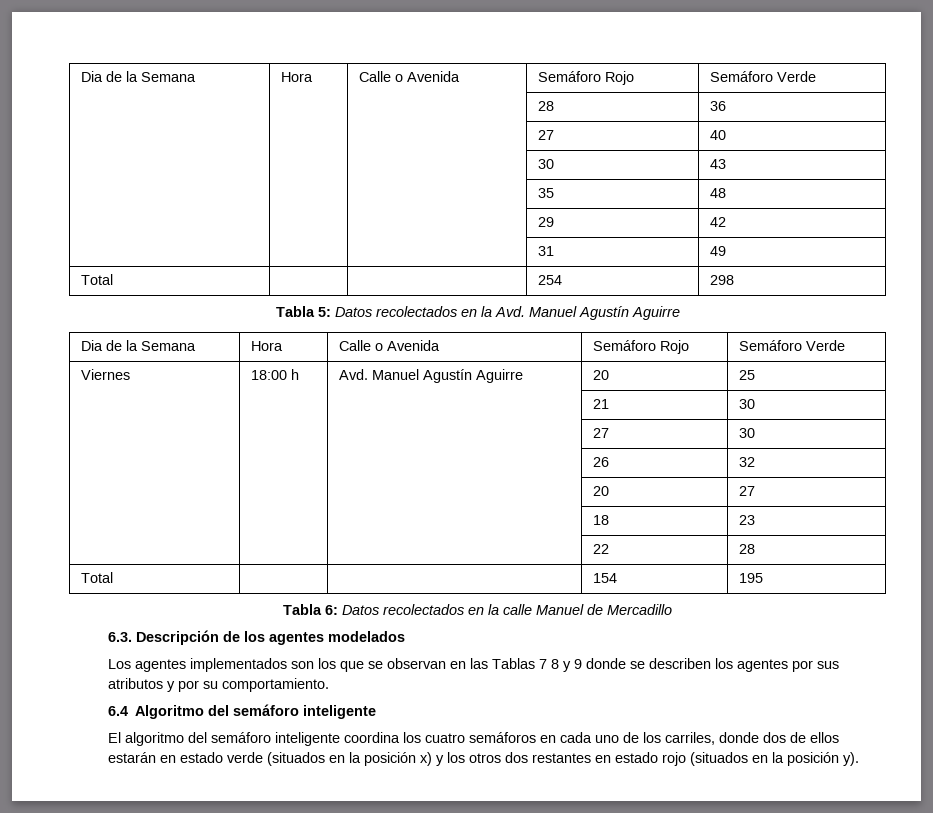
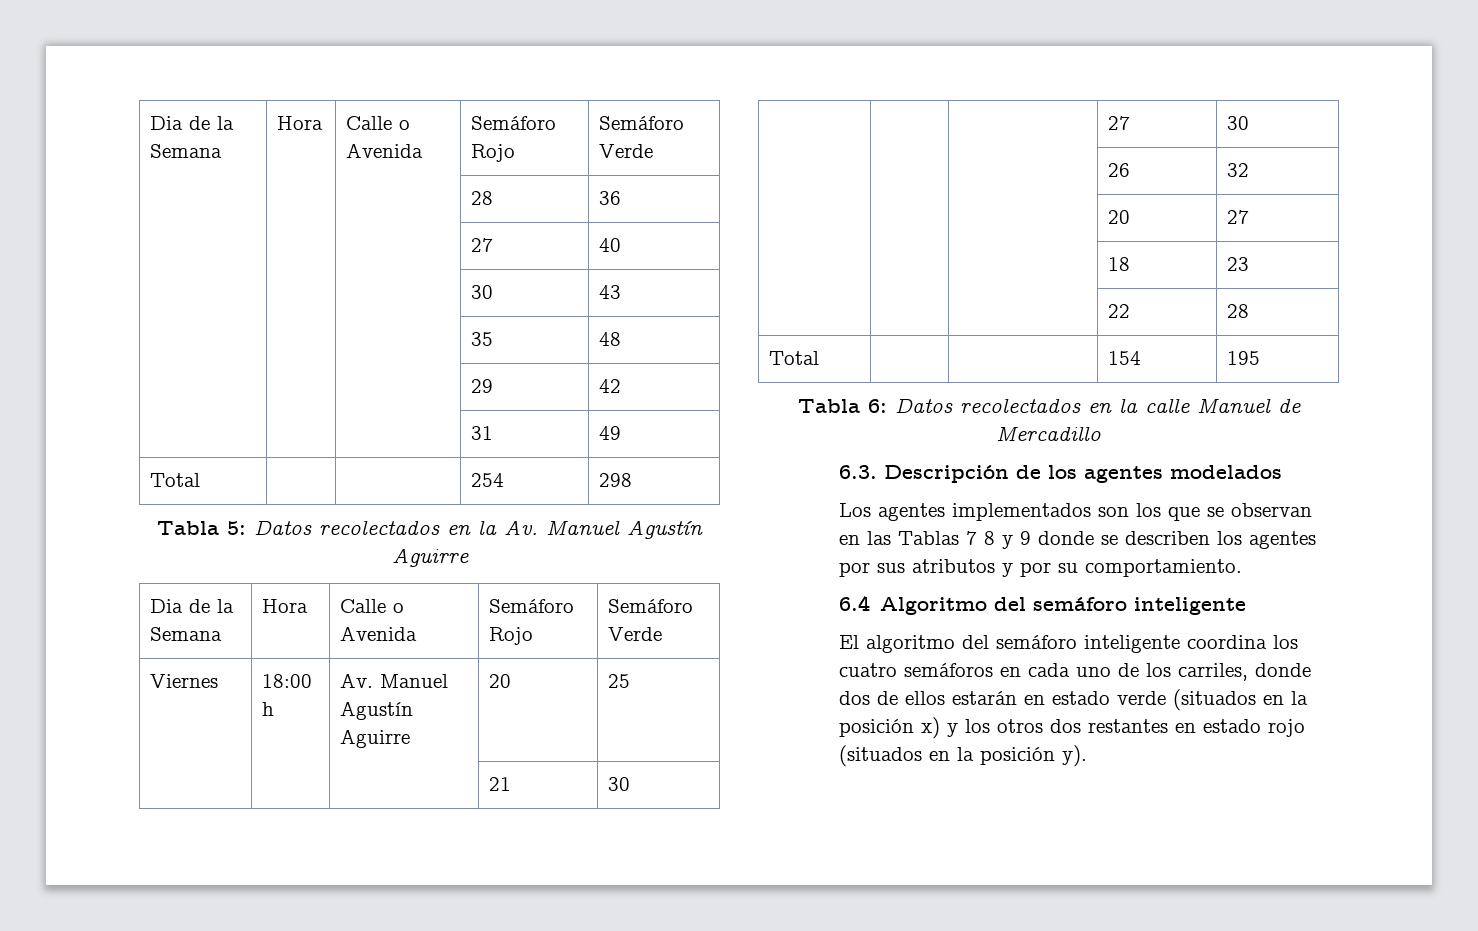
- Tabla 5: Datos recolectados en la Avd. Manuel Agustín Aguirre
+ Tabla 5: Datos recolectados en la Av. Manuel Agustín Aguirre
- Viernes | 18:00 h | Avd. Manuel Agustín Aguirre | 20 | 25
+ Viernes | 18:00 h | Av. Manuel Agustín Aguirre | 20 | 25

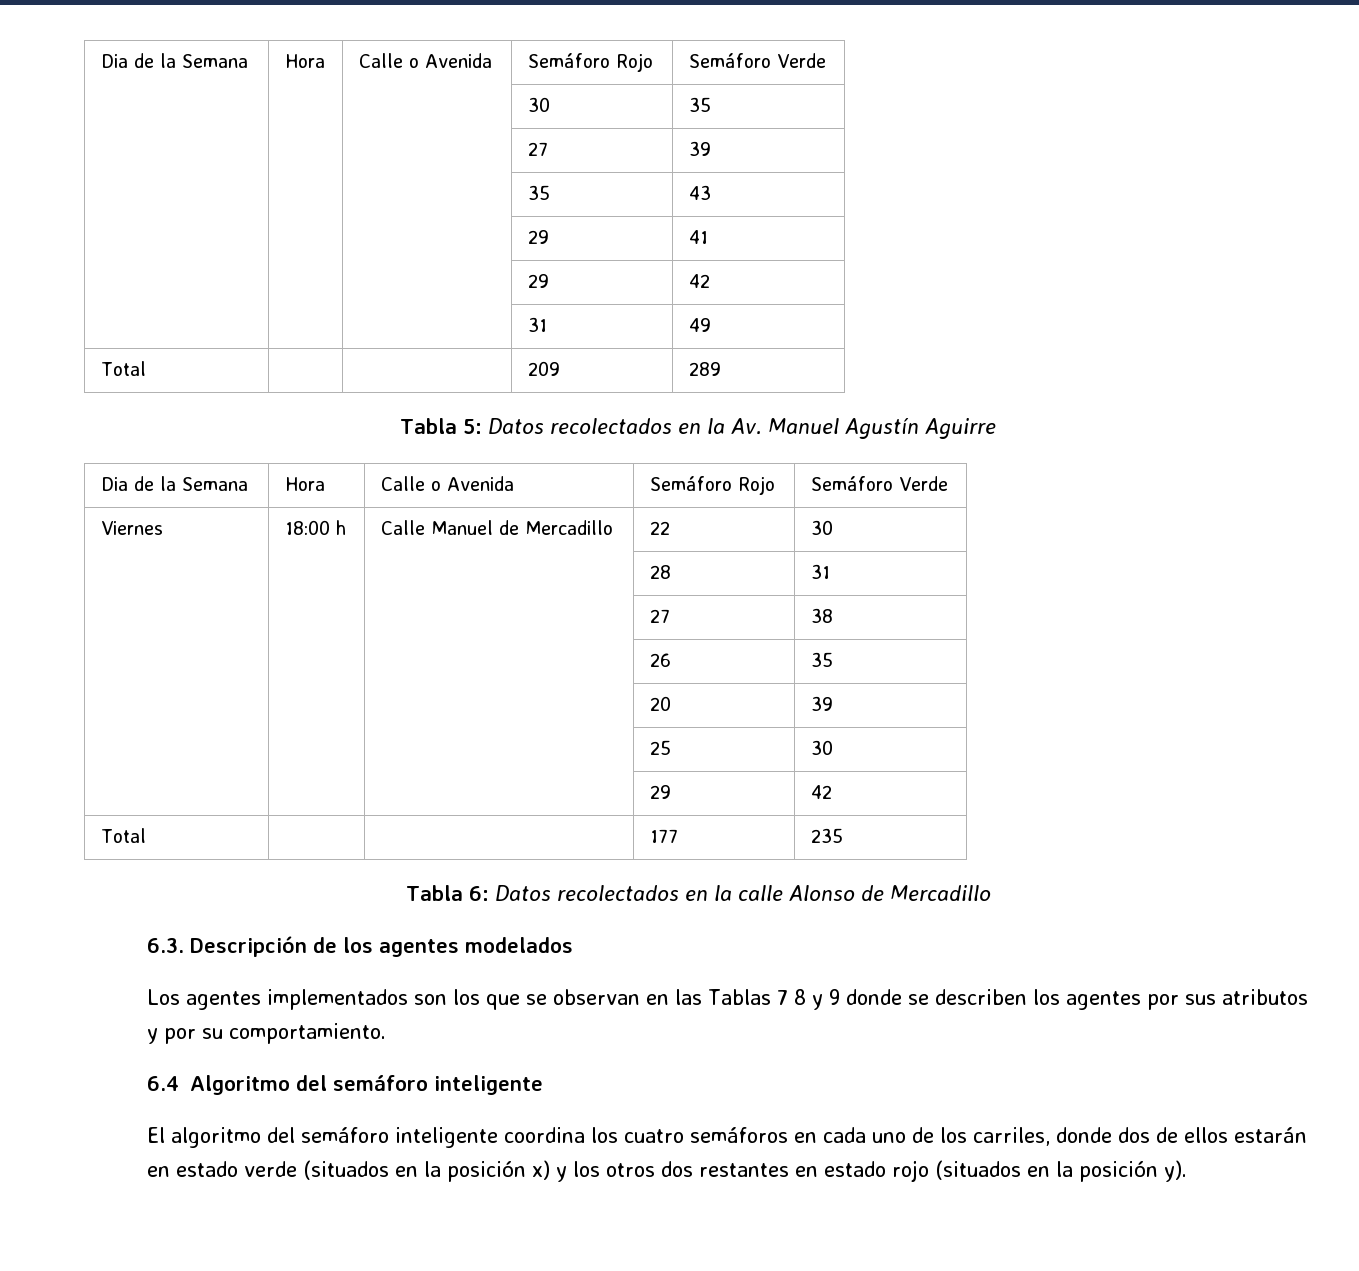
- | | | 28 | 36
- | | | 27 | 40
- | | | 30 | 43
+ | | | 30 | 35
+ | | | 27 | 39
+ | | | 35 | 43
- | | | 35 | 48
+ | | | 29 | 41
- Total | | | 254 | 298
+ Total | | | 209 | 289
- Viernes | 18:00 h | Av. Manuel Agustín Aguirre | 20 | 25
- | | | 21 | 30
- | | | 27 | 30
- | | | 26 | 32
- | | | 20 | 27
- | | | 18 | 23
- | | | 22 | 28
- Total | | | 154 | 195
+ Viernes | 18:00 h | Calle Manuel de Mercadillo | 22 | 30
+ | | | 28 | 31
+ | | | 27 | 38
+ | | | 26 | 35
+ | | | 20 | 39
+ | | | 25 | 30
+ | | | 29 | 42
+ Total | | | 177 | 235
- Tabla 6: Datos recolectados en la calle Manuel de Mercadillo
+ Tabla 6: Datos recolectados en la calle Alonso de Mercadillo

